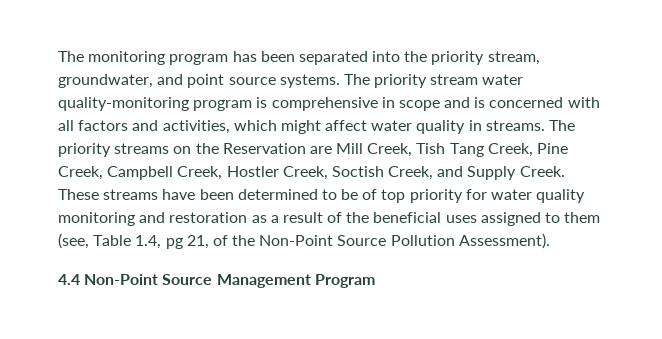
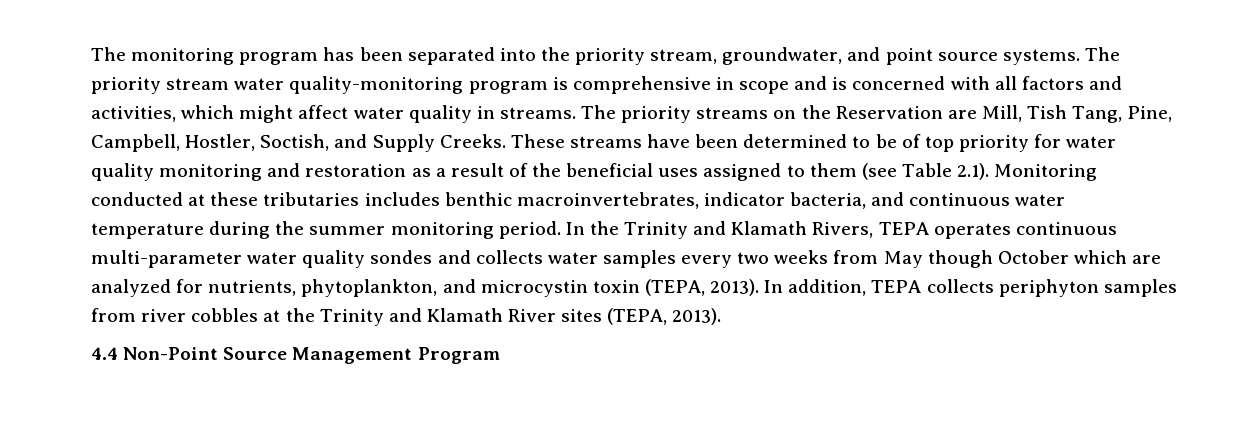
- The priority streams on the Reservation are Mill Creek, Tish Tang Creek, Pine Creek, Campbell Creek, Hostler Creek, Soctish Creek, and Supply Creek.
+ The priority streams on the Reservation are Mill, Tish Tang, Pine, Campbell, Hostler, Soctish, and Supply Creeks.
- These streams have been determined to be of top priority for water quality monitoring and restoration as a result of the beneficial uses assigned to them (see, Table 1.4, pg 21, of the Non-Point Source Pollution Assessment).
+ These streams have been determined to be of top priority for water quality monitoring and restoration as a result of the beneficial uses assigned to them (see Table 2.1). Monitoring conducted at these tributaries includes benthic macroinvertebrates, indicator bacteria, and continuous water temperature during the summer monitoring period. In the Trinity and Klamath Rivers, TEPA operates continuous multi-parameter water quality sondes and collects water samples every two weeks from May though October which are analyzed for nutrients, phytoplankton, and microcystin toxin (TEPA, 2013). In addition, TEPA collects periphyton samples from river cobbles at the Trinity and Klamath River sites (TEPA, 2013).

